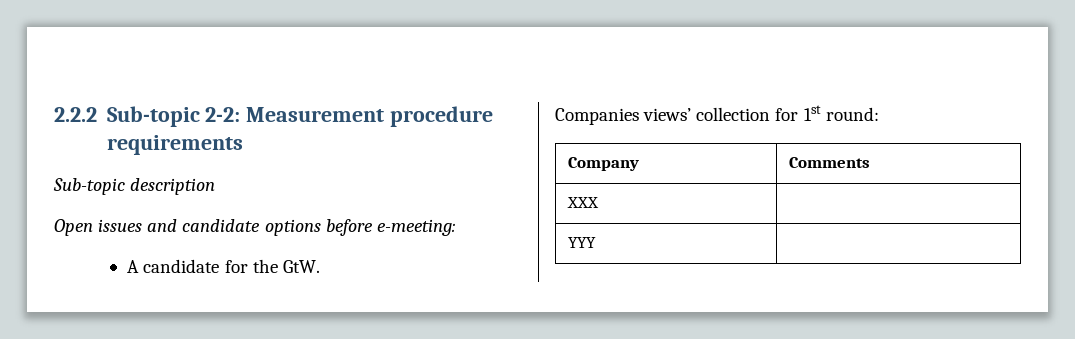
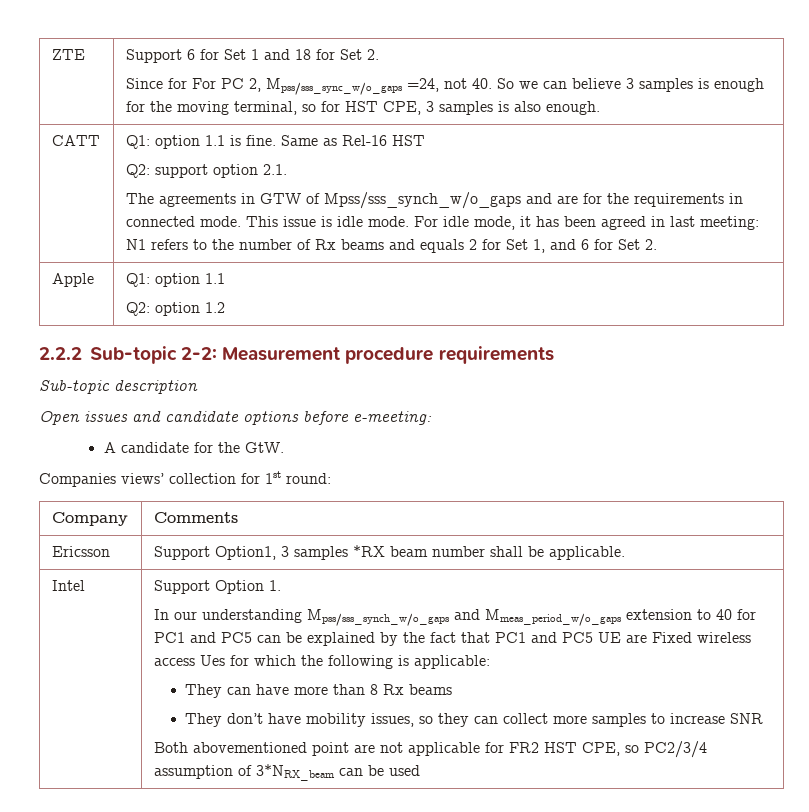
+ ZTE | Support 6 for Set 1 and 18 for Set 2.
+ Since for For PC 2, Mpss/sss_sync_w/o_gaps =24, not 40. So we can believe 3 samples is enough for the moving terminal, so for HST CPE, 3 samples is also enough.
+ CATT | Q1: option 1.1 is fine. Same as Rel-16 HST
+ Q2: support option 2.1.
+ The agreements in GTW of Mpss/sss_synch_w/o_gaps and are for the requirements in connected mode. This issue is idle mode. For idle mode, it has been agreed in last meeting: N1 refers to the number of Rx beams and equals 2 for Set 1, and 6 for Set 2.
+ Apple | Q1: option 1.1
+ Q2: option 1.2
- XXX |
- YYY |
+ Ericsson | Support Option1, 3 samples *RX beam number shall be applicable.
+ Intel | Support Option 1.
+ In our understanding Mpss/sss_synch_w/o_gaps and Mmeas_period_w/o_gaps extension to 40 for PC1 and PC5 can be explained by the fact that PC1 and PC5 UE are Fixed wireless access Ues for which the following is applicable:
+ They can have more than 8 Rx beams
+ They don’t have mobility issues, so they can collect more samples to increase SNR
+ Both abovementioned point are not applicable for FR2 HST CPE, so PC2/3/4 assumption of 3*NRX_beam can be used

